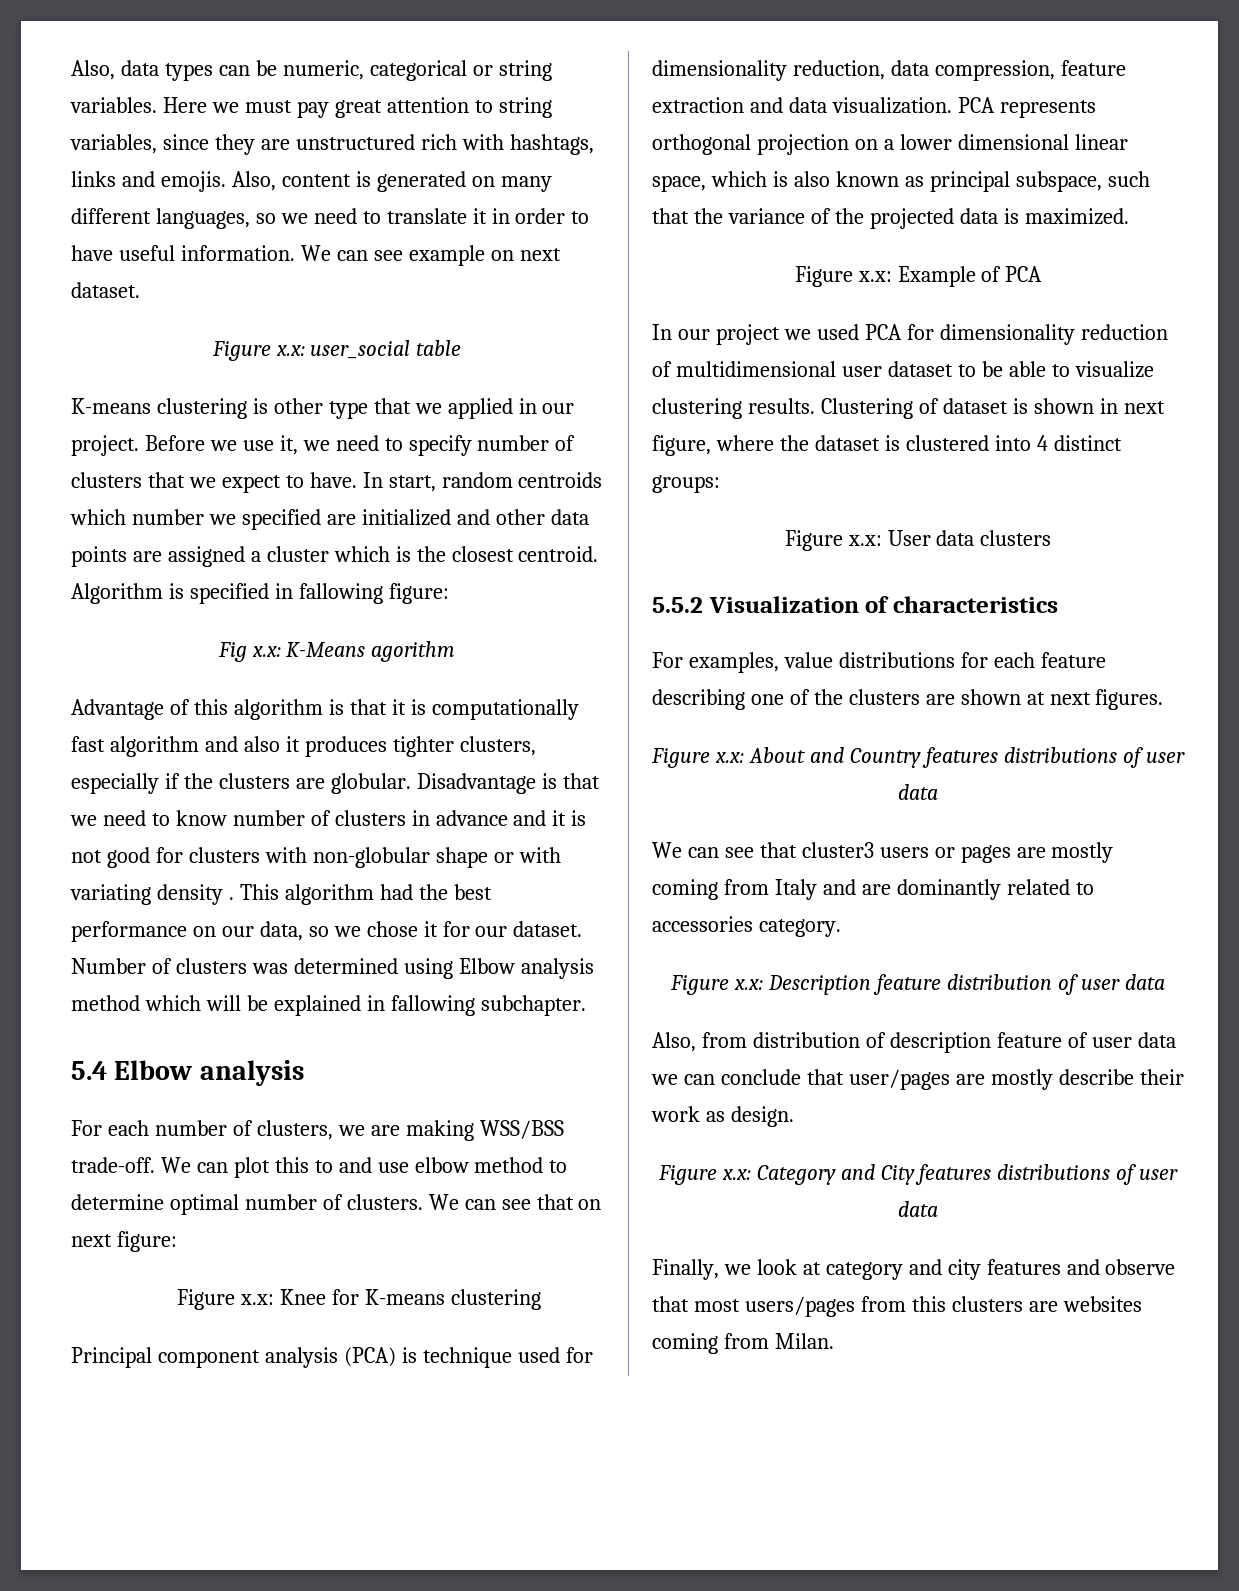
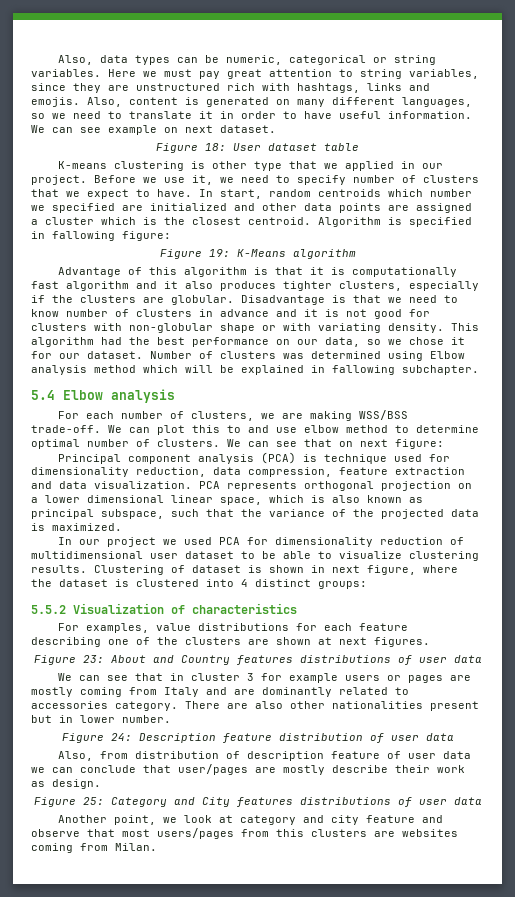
- Figure x.x: user_social table
+ Figure 18: User dataset table
- Fig x.x: K-Means agorithm
+ Figure 19: K-Means algorithm
- Advantage of this algorithm is that it is computationally fast algorithm and also it produces tighter clusters, especially if the clusters are globular.
+ Advantage of this algorithm is that it is computationally fast algorithm and it also produces tighter clusters, especially if the clusters are globular.
- Disadvantage is that we need to know number of clusters in advance and it is not good for clusters with non-globular shape or with variating density .
+ Disadvantage is that we need to know number of clusters in advance and it is not good for clusters with non-globular shape or with variating density.
- Figure x.x: Knee for K-means clustering
- Figure x.x: Example of PCA
- Figure x.x: User data clusters
- Figure x.x: About and Country features distributions of user data
+ Figure 23: About and Country features distributions of user data
- We can see that cluster3 users or pages are mostly coming from Italy and are dominantly related to accessories category.
- Figure x.x: Description feature distribution of user data
+ We can see that in cluster 3 for example users or pages are mostly coming from Italy and are dominantly related to accessories category. There are also other nationalities present but in lower number.
+ Figure 24: Description feature distribution of user data
- Figure x.x: Category and City features distributions of user data
+ Figure 25: Category and City features distributions of user data
- Finally, we look at category and city features and observe that most users/pages from this clusters are websites coming from Milan.
+ Another point, we look at category and city feature and observe that most users/pages from this clusters are websites coming from Milan.

